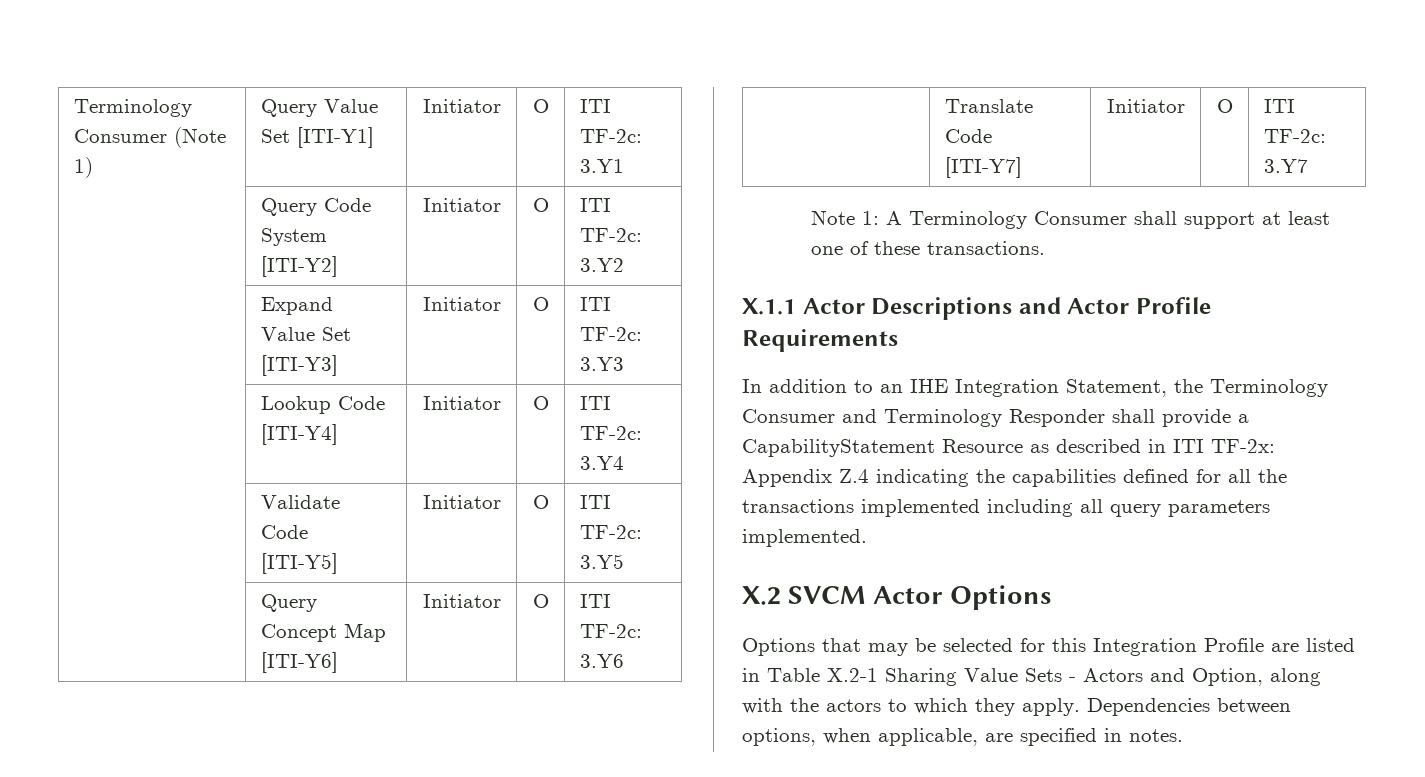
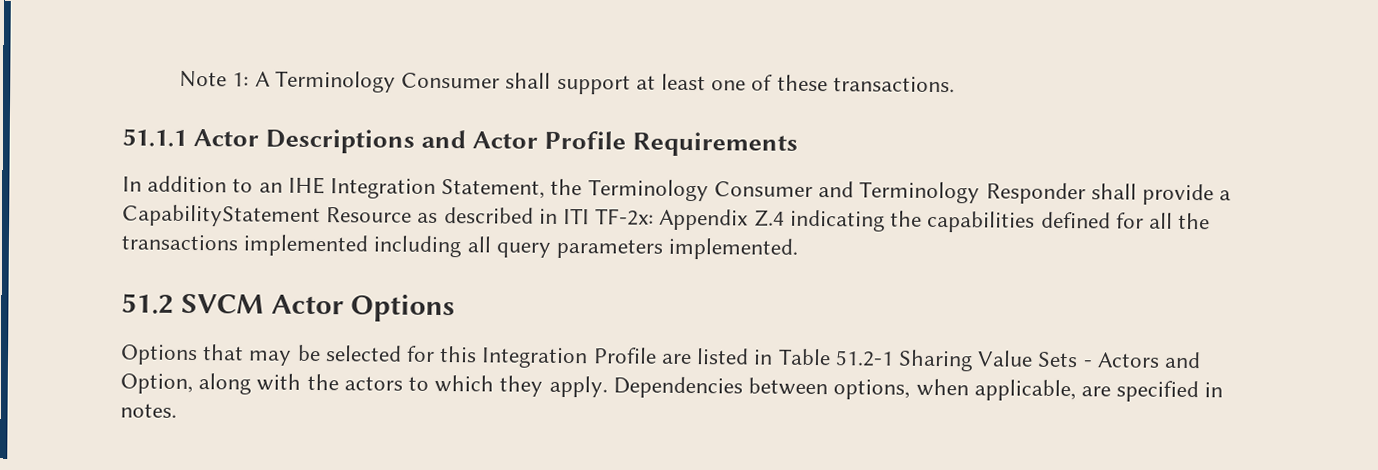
- Terminology Consumer (Note 1) | Query Value Set [ITI-Y1] | Initiator | O | ITI TF-2c: 3.Y1
- | Query Code System [ITI-Y2] | Initiator | O | ITI TF-2c: 3.Y2
- | Expand Value Set [ITI-Y3] | Initiator | O | ITI TF-2c: 3.Y3
- | Lookup Code [ITI-Y4] | Initiator | O | ITI TF-2c: 3.Y4
- | Validate Code [ITI-Y5] | Initiator | O | ITI TF-2c: 3.Y5
- | Query Concept Map [ITI-Y6] | Initiator | O | ITI TF-2c: 3.Y6
- | Translate Code [ITI-Y7] | Initiator | O | ITI TF-2c: 3.Y7
- X.1.1 Actor Descriptions and Actor Profile Requirements
+ 51.1.1 Actor Descriptions and Actor Profile Requirements
- X.2 SVCM Actor Options
+ 51.2 SVCM Actor Options
- Options that may be selected for this Integration Profile are listed in Table X.2-1 Sharing Value Sets - Actors and Option, along with the actors to which they apply.
+ Options that may be selected for this Integration Profile are listed in Table 51.2-1 Sharing Value Sets - Actors and Option, along with the actors to which they apply.

